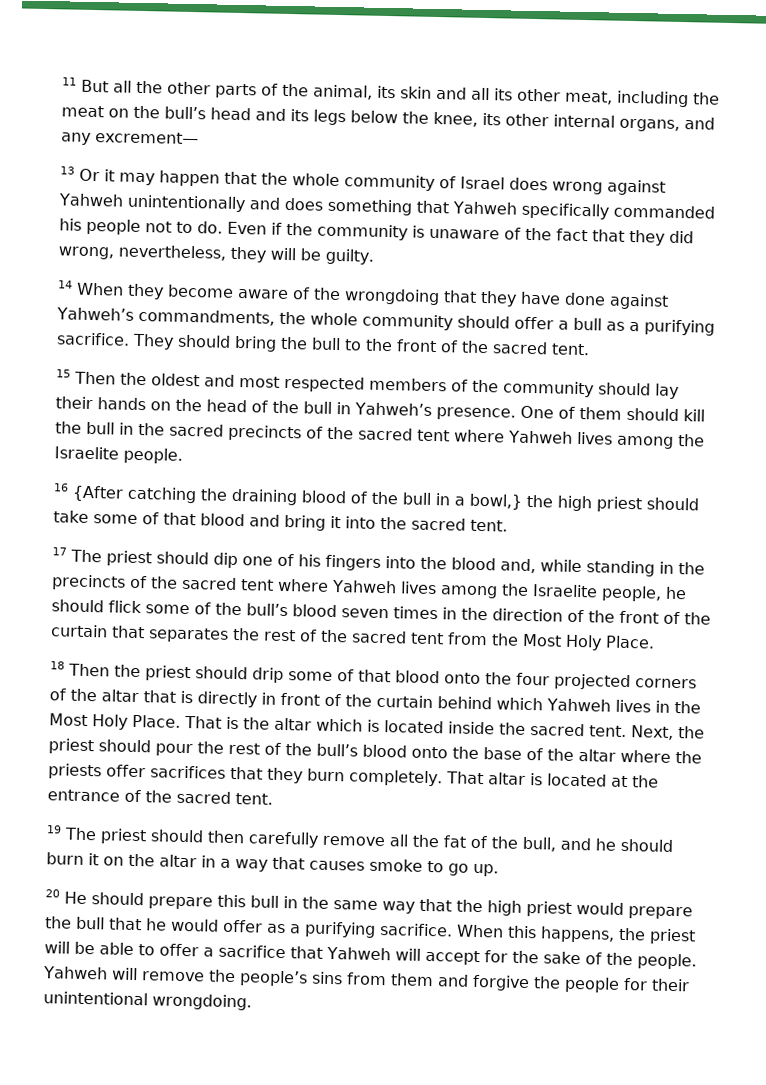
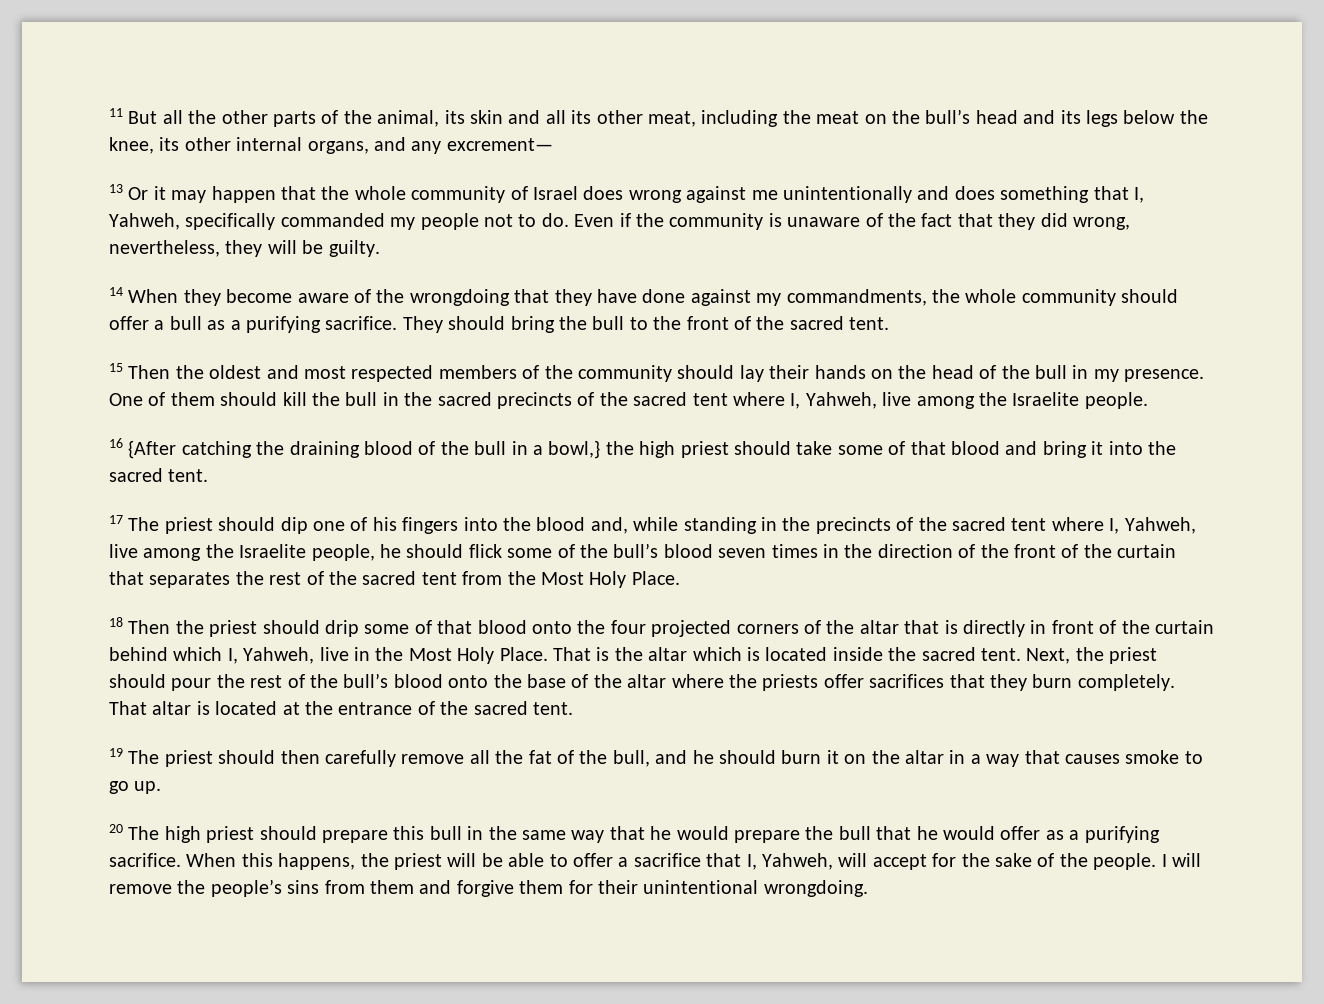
- 13 Or it may happen that the whole community of Israel does wrong against Yahweh unintentionally and does something that Yahweh specifically commanded his people not to do.
+ 13 Or it may happen that the whole community of Israel does wrong against me unintentionally and does something that I, Yahweh, specifically commanded my people not to do.
- 14 When they become aware of the wrongdoing that they have done against Yahweh’s commandments, the whole community should offer a bull as a purifying sacrifice.
+ 14 When they become aware of the wrongdoing that they have done against my commandments, the whole community should offer a bull as a purifying sacrifice.
- 15 Then the oldest and most respected members of the community should lay their hands on the head of the bull in Yahweh’s presence.
+ 15 Then the oldest and most respected members of the community should lay their hands on the head of the bull in my presence.
- One of them should kill the bull in the sacred precincts of the sacred tent where Yahweh lives among the Israelite people.
+ One of them should kill the bull in the sacred precincts of the sacred tent where I, Yahweh, live among the Israelite people.
- 17 The priest should dip one of his fingers into the blood and, while standing in the precincts of the sacred tent where Yahweh lives among the Israelite people, he should flick some of the bull’s blood seven times in the direction of the front of the curtain that separates the rest of the sacred tent from the Most Holy Place.
+ 17 The priest should dip one of his fingers into the blood and, while standing in the precincts of the sacred tent where I, Yahweh, live among the Israelite people, he should flick some of the bull’s blood seven times in the direction of the front of the curtain that separates the rest of the sacred tent from the Most Holy Place.
- 18 Then the priest should drip some of that blood onto the four projected corners of the altar that is directly in front of the curtain behind which Yahweh lives in the Most Holy Place.
+ 18 Then the priest should drip some of that blood onto the four projected corners of the altar that is directly in front of the curtain behind which I, Yahweh, live in the Most Holy Place.
- 20 He should prepare this bull in the same way that the high priest would prepare the bull that he would offer as a purifying sacrifice.
+ 20 The high priest should prepare this bull in the same way that he would prepare the bull that he would offer as a purifying sacrifice.
- When this happens, the priest will be able to offer a sacrifice that Yahweh will accept for the sake of the people.
+ When this happens, the priest will be able to offer a sacrifice that I, Yahweh, will accept for the sake of the people.
- Yahweh will remove the people’s sins from them and forgive the people for their unintentional wrongdoing.
+ I will remove the people’s sins from them and forgive them for their unintentional wrongdoing.

